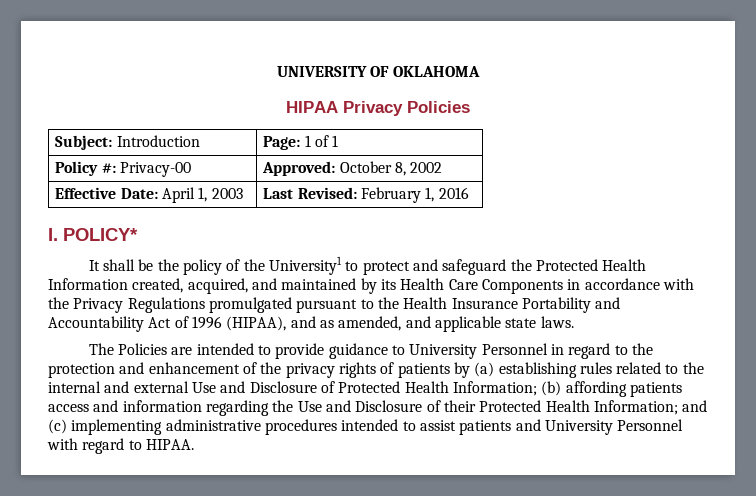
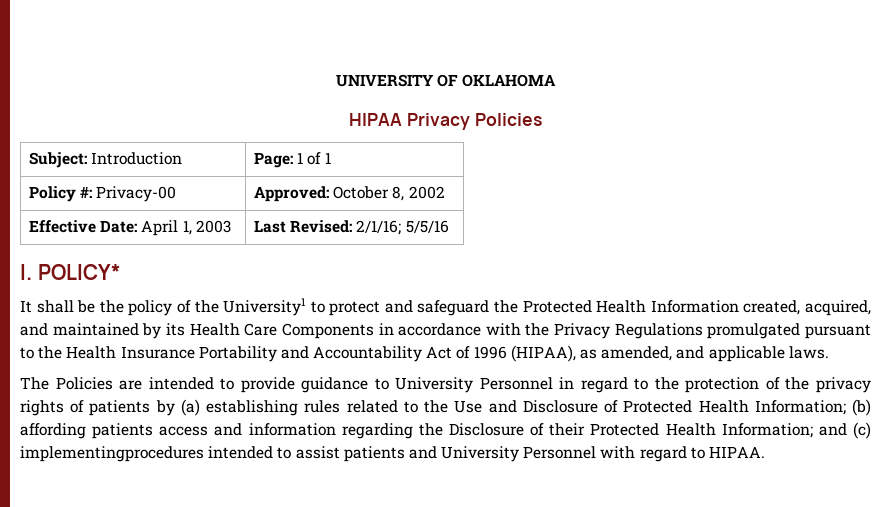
- Effective Date: April 1, 2003 | Last Revised: February 1, 2016
+ Effective Date: April 1, 2003 | Last Revised: 2/1/16; 5/5/16
- It shall be the policy of the University1 to protect and safeguard the Protected Health Information created, acquired, and maintained by its Health Care Components in accordance with the Privacy Regulations promulgated pursuant to the Health Insurance Portability and Accountability Act of 1996 (HIPAA), and as amended, and applicable state laws.
+ It shall be the policy of the University1 to protect and safeguard the Protected Health Information created, acquired, and maintained by its Health Care Components in accordance with the Privacy Regulations promulgated pursuant to the Health Insurance Portability and Accountability Act of 1996 (HIPAA), as amended, and applicable laws.
- The Policies are intended to provide guidance to University Personnel in regard to the protection and enhancement of the privacy rights of patients by (a) establishing rules related to the internal and external Use and Disclosure of Protected Health Information;
+ The Policies are intended to provide guidance to University Personnel in regard to the protection of the privacy rights of patients by (a) establishing rules related to the Use and Disclosure of Protected Health Information;
- (b) affording patients access and information regarding the Use and Disclosure of their Protected Health Information;
+ (b) affording patients access and information regarding the Disclosure of their Protected Health Information;
- and (c) implementing administrative procedures intended to assist patients and University Personnel with regard to HIPAA.
+ and (c) implementingprocedures intended to assist patients and University Personnel with regard to HIPAA.

